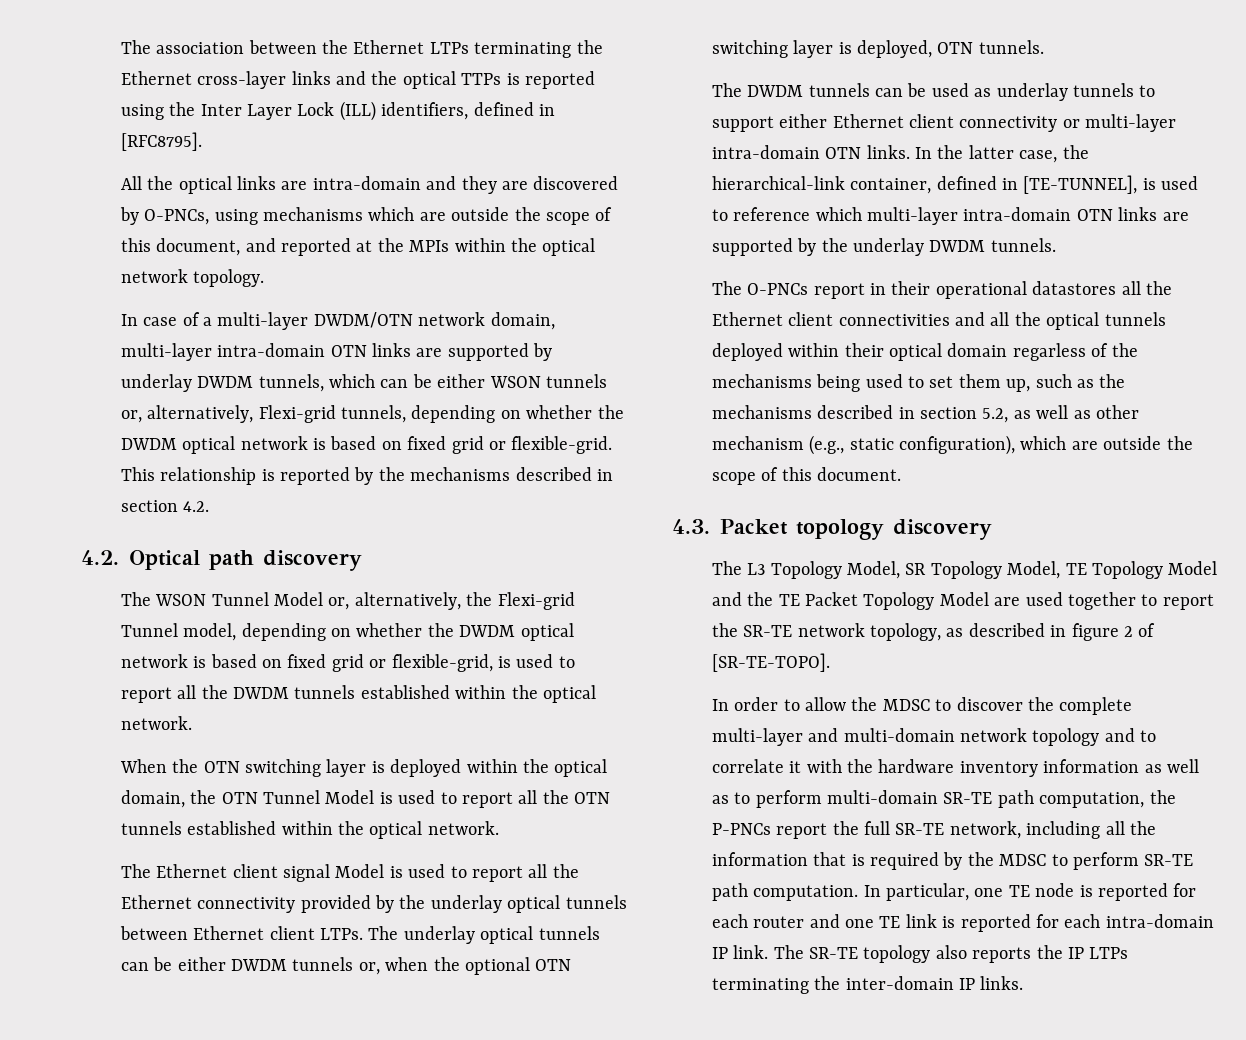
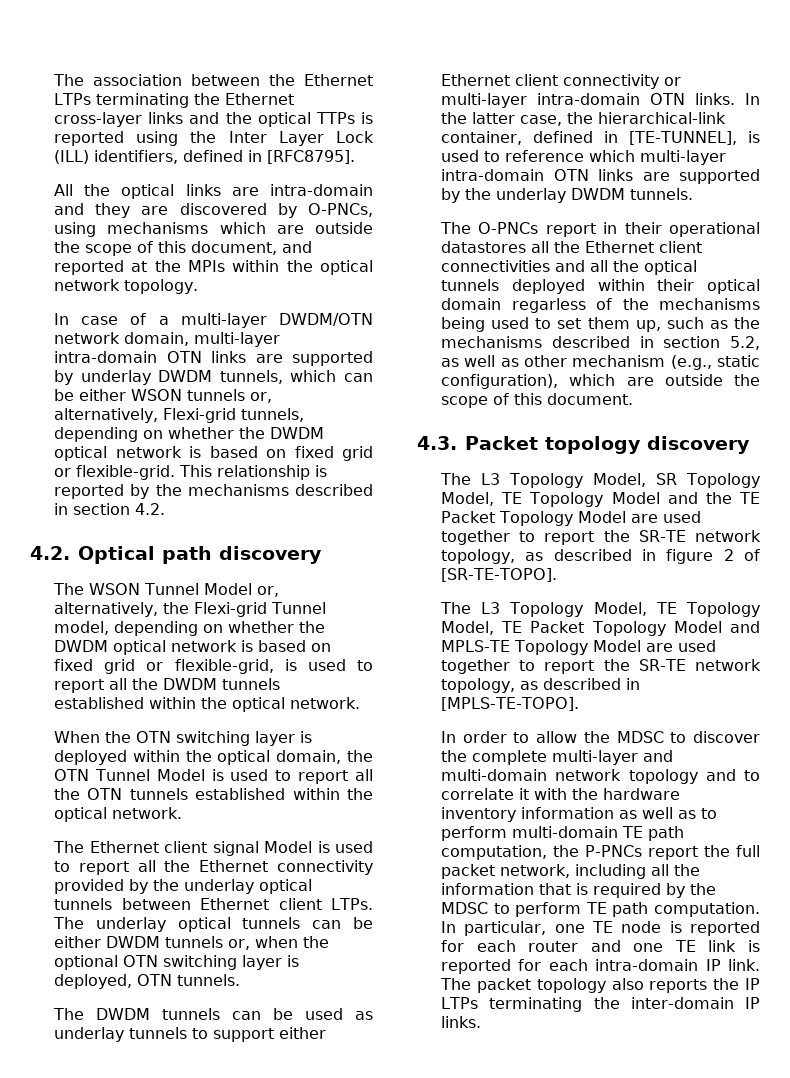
+ The L3 Topology Model, TE Topology Model, TE Packet Topology Model and MPLS-TE Topology Model are used together to report the SR-TE network topology, as described in [MPLS-TE-TOPO].
- In order to allow the MDSC to discover the complete multi-layer and multi-domain network topology and to correlate it with the hardware inventory information as well as to perform multi-domain SR-TE path computation, the P-PNCs report the full SR-TE network, including all the information that is required by the MDSC to perform SR-TE path computation.
+ In order to allow the MDSC to discover the complete multi-layer and multi-domain network topology and to correlate it with the hardware inventory information as well as to perform multi-domain TE path computation, the P-PNCs report the full packet network, including all the information that is required by the MDSC to perform TE path computation.
- The SR-TE topology also reports the IP LTPs terminating the inter-domain IP links.
+ The packet topology also reports the IP LTPs terminating the inter-domain IP links.

